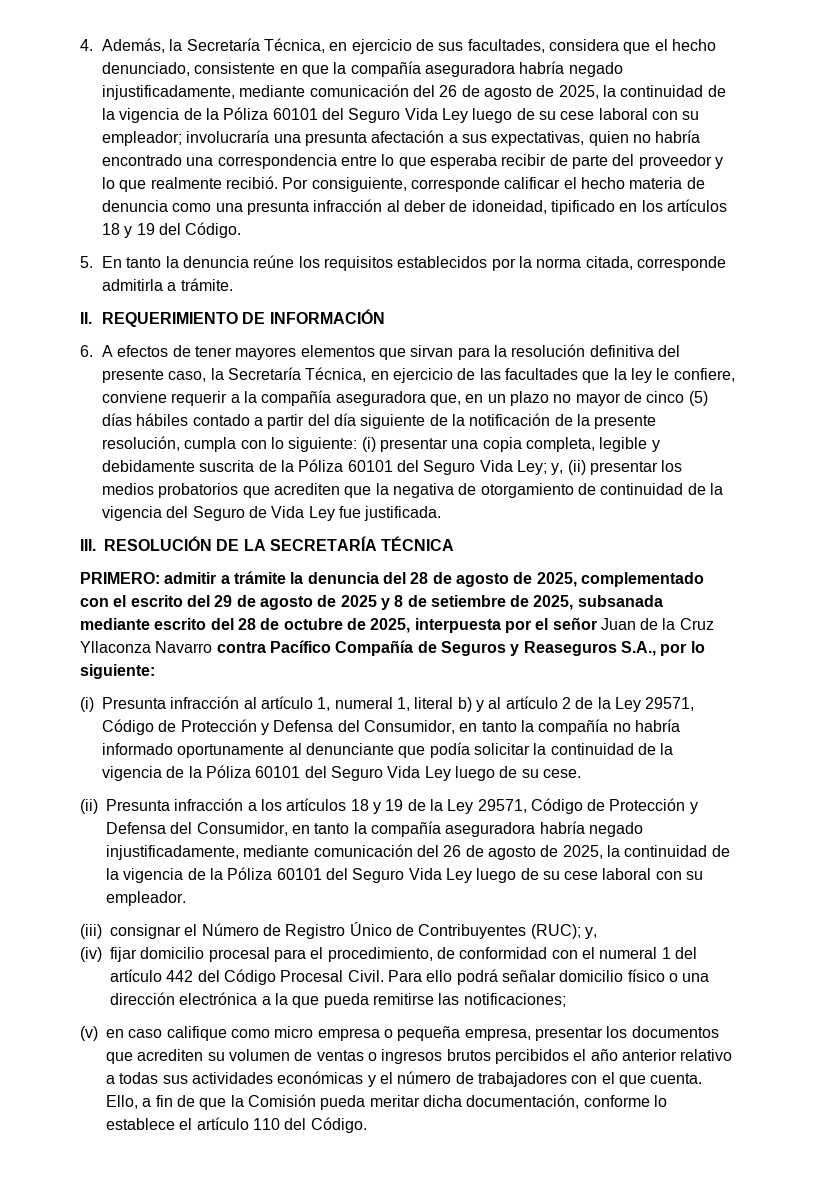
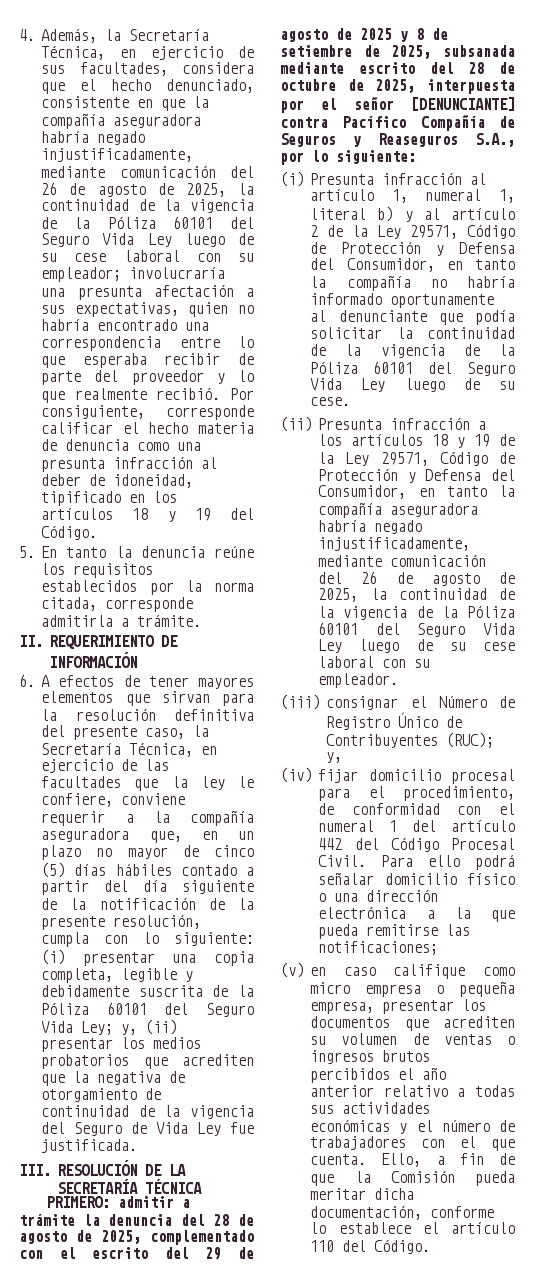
- PRIMERO: admitir a trámite la denuncia del 28 de agosto de 2025, complementado con el escrito del 29 de agosto de 2025 y 8 de setiembre de 2025, subsanada mediante escrito del 28 de octubre de 2025, interpuesta por el señor Juan de la Cruz Yllaconza Navarro contra Pacífico Compañía de Seguros y Reaseguros S.A., por lo siguiente:
+ PRIMERO: admitir a trámite la denuncia del 28 de agosto de 2025, complementado con el escrito del 29 de agosto de 2025 y 8 de setiembre de 2025, subsanada mediante escrito del 28 de octubre de 2025, interpuesta por el señor [DENUNCIANTE] contra Pacífico Compañía de Seguros y Reaseguros S.A., por lo siguiente:

